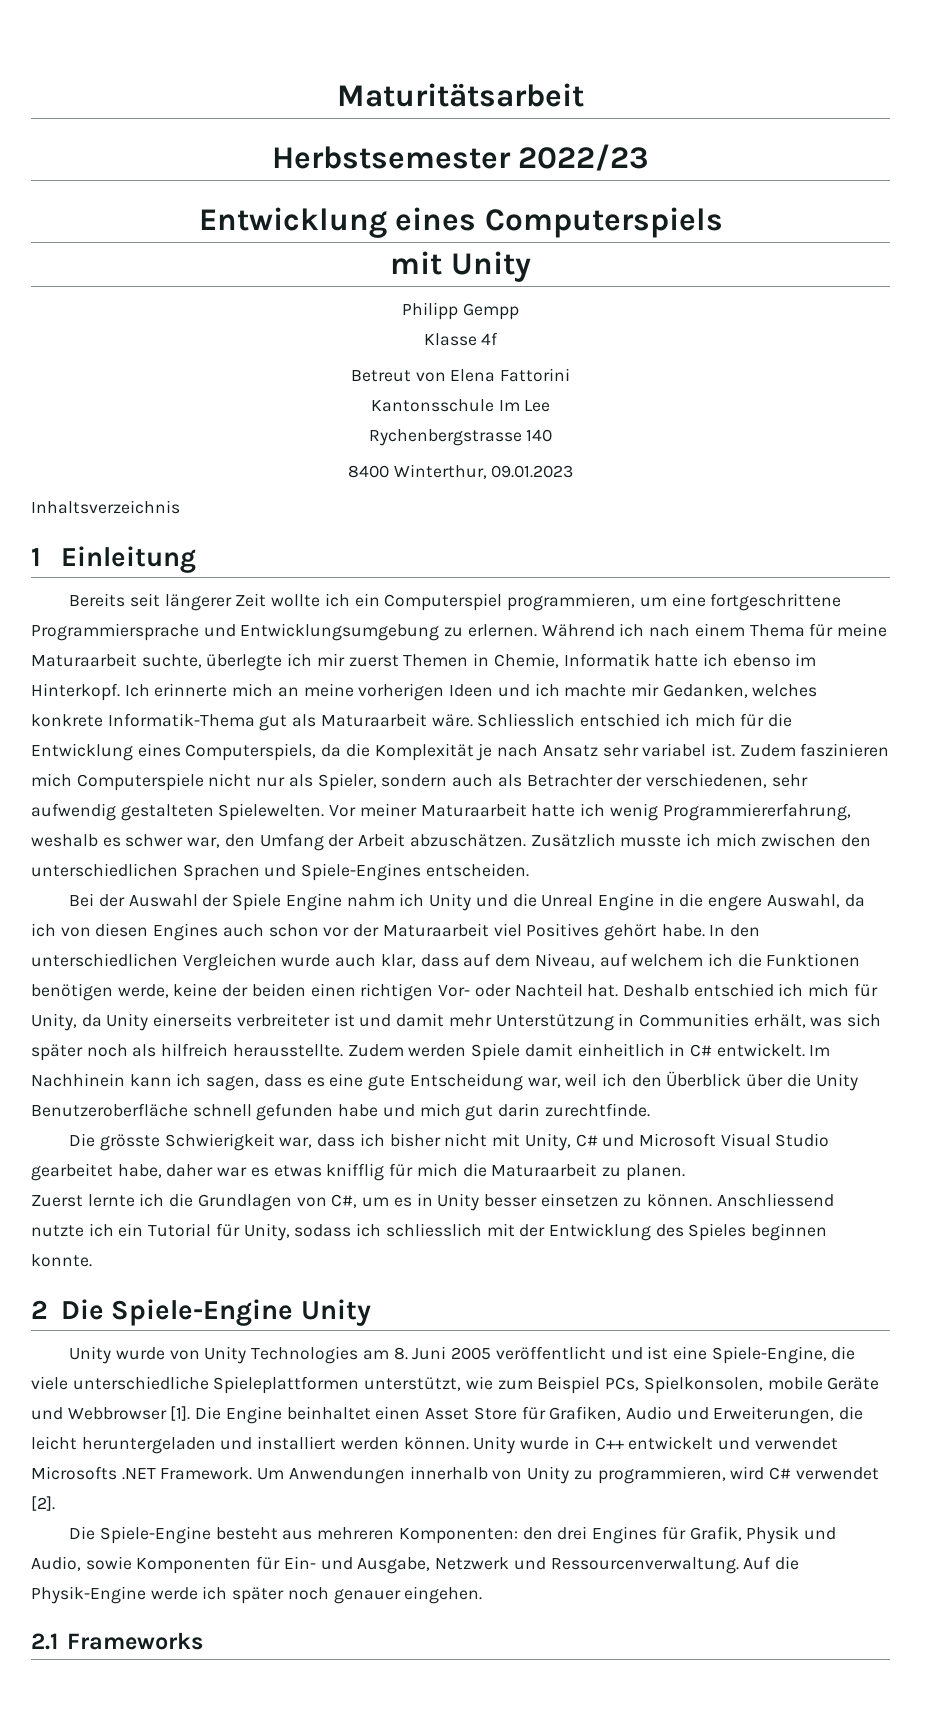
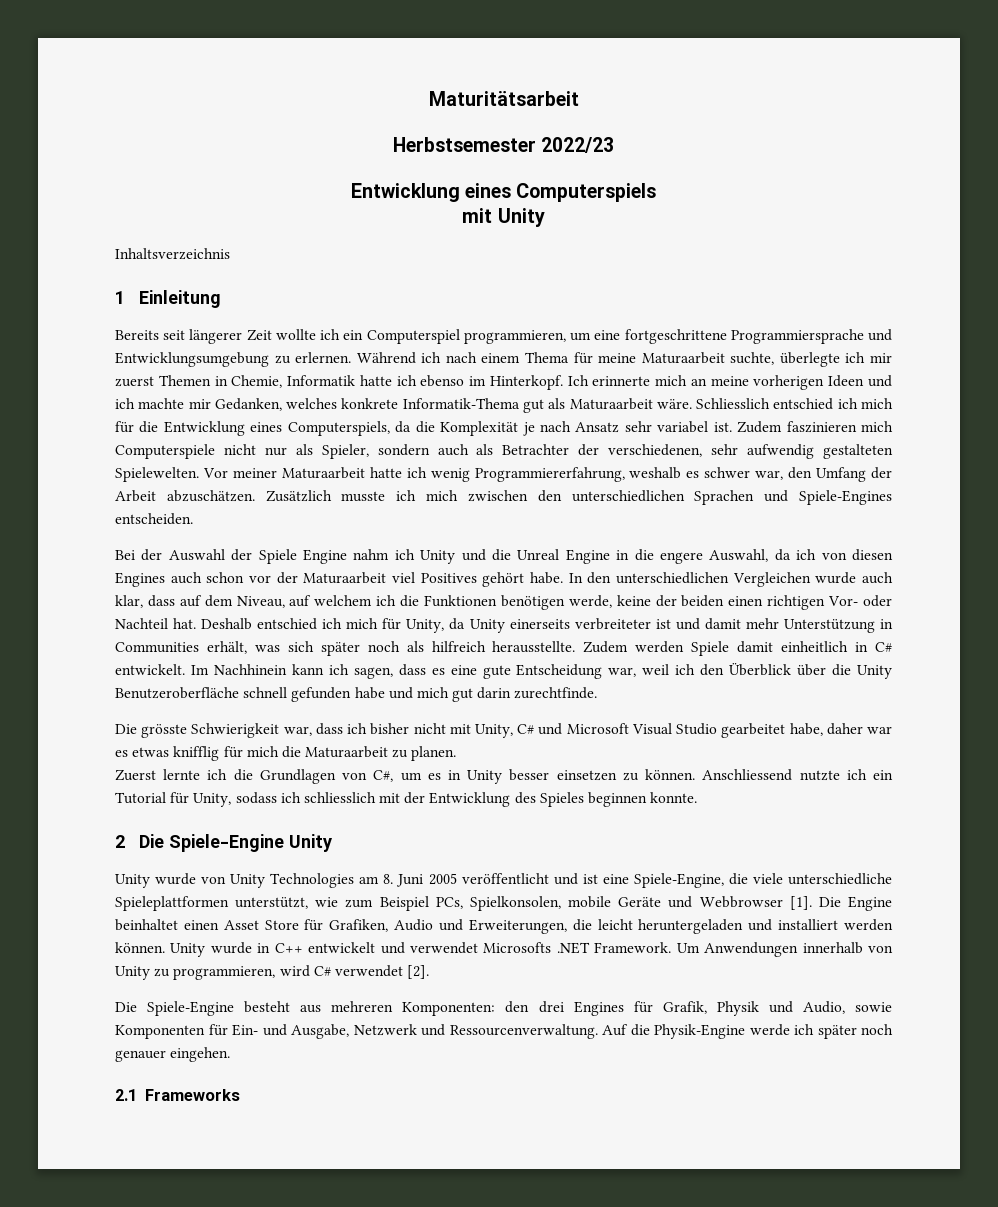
- Philipp Gempp
- Klasse 4f
- Betreut von Elena Fattorini
- Kantonsschule Im Lee
- Rychenbergstrasse 140
- 8400 Winterthur, 09.01.2023

